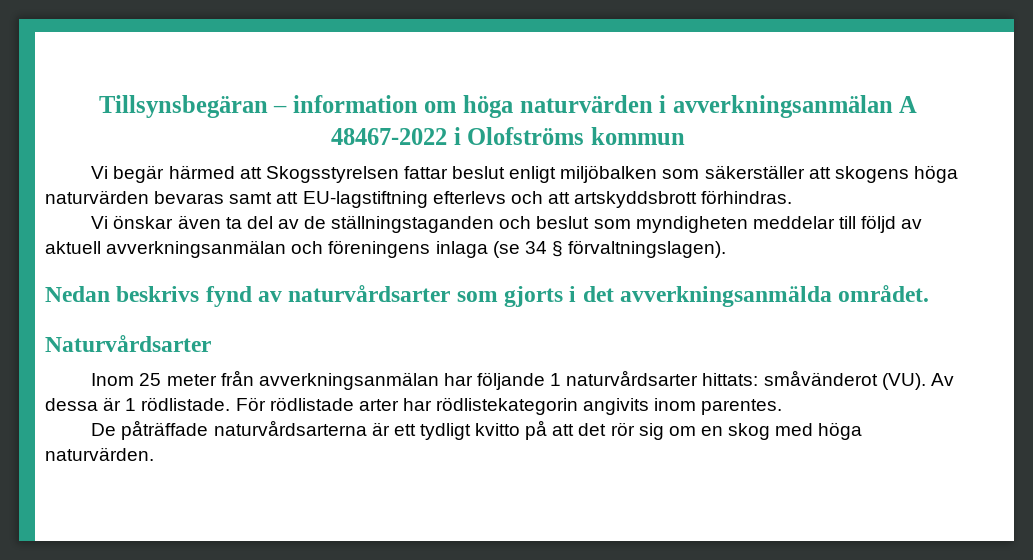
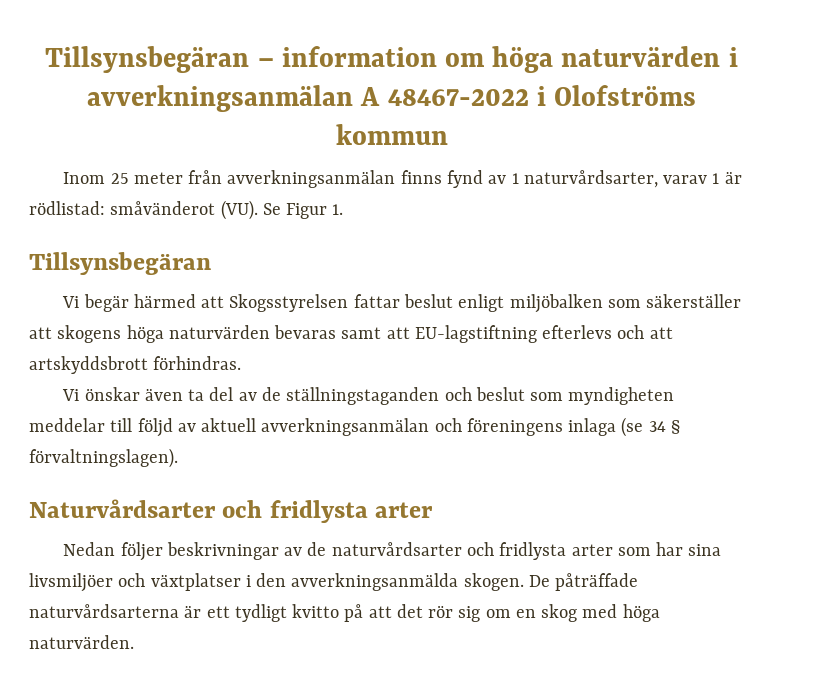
+ Inom 25 meter från avverkningsanmälan finns fynd av 1 naturvårdsarter, varav 1 är rödlistad: småvänderot (VU). Se Figur 1.
+ Tillsynsbegäran
- Nedan beskrivs fynd av naturvårdsarter som gjorts i det avverkningsanmälda området.
- Naturvårdsarter
- Inom 25 meter från avverkningsanmälan har följande 1 naturvårdsarter hittats: småvänderot (VU). Av dessa är 1 rödlistade. För rödlistade arter har rödlistekategorin angivits inom parentes.
- De påträffade naturvårdsarterna är ett tydligt kvitto på att det rör sig om en skog med höga naturvärden.
+ Naturvårdsarter och fridlysta arter
+ Nedan följer beskrivningar av de naturvårdsarter och fridlysta arter som har sina livsmiljöer och växtplatser i den avverkningsanmälda skogen. De påträffade naturvårdsarterna är ett tydligt kvitto på att det rör sig om en skog med höga naturvärden.

